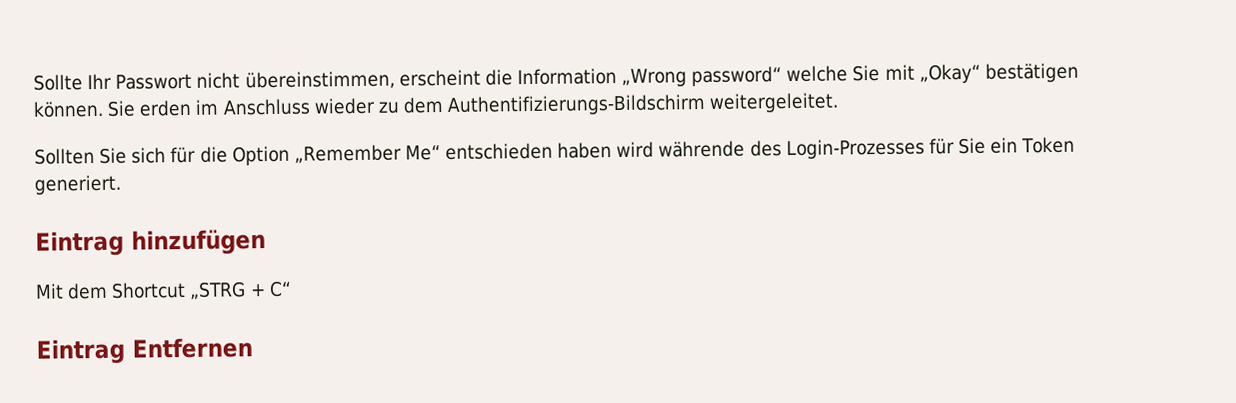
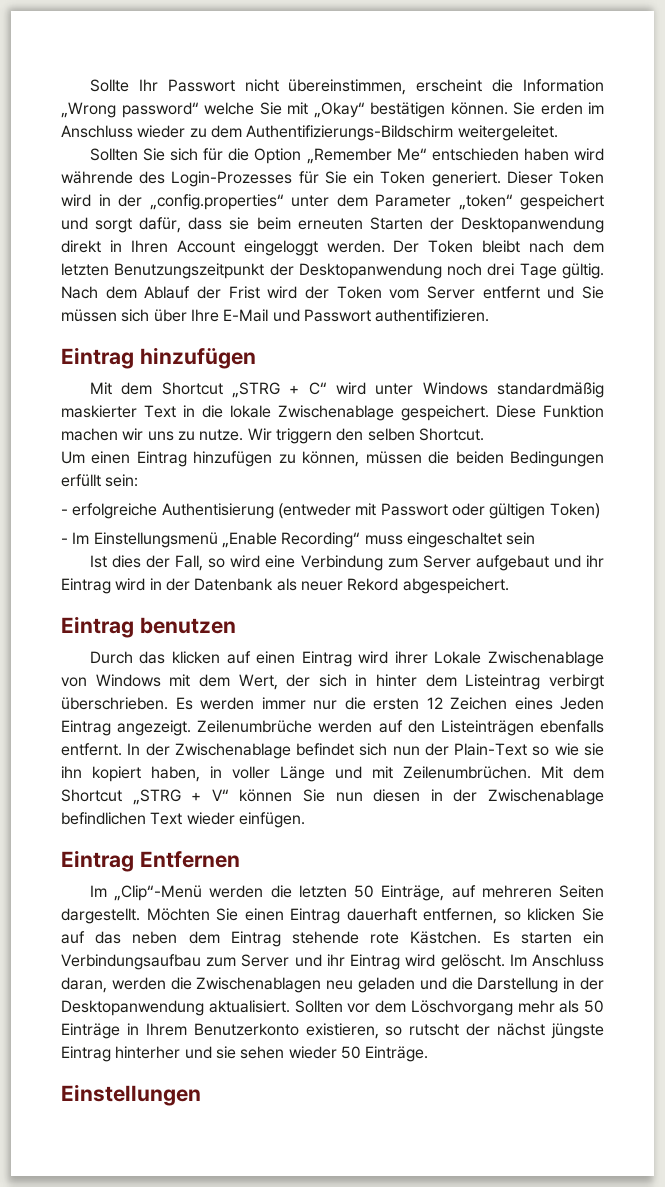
+ Dieser Token wird in der „config.properties“ unter dem Parameter „token“ gespeichert und sorgt dafür, dass sie beim erneuten Starten der Desktopanwendung direkt in Ihren Account eingeloggt werden. Der Token bleibt nach dem letzten Benutzungszeitpunkt der Desktopanwendung noch drei Tage gültig. Nach dem Ablauf der Frist wird der Token vom Server entfernt und Sie müssen sich über Ihre E-Mail und Passwort authentifizieren.
- Mit dem Shortcut „STRG + C“
+ Mit dem Shortcut „STRG + C“ wird unter Windows standardmäßig maskierter Text in die lokale Zwischenablage gespeichert. Diese Funktion machen wir uns zu nutze. Wir triggern den selben Shortcut.
+ Um einen Eintrag hinzufügen zu können, müssen die beiden Bedingungen erfüllt sein:
+ - erfolgreiche Authentisierung (entweder mit Passwort oder gültigen Token)
+ - Im Einstellungsmenü „Enable Recording“ muss eingeschaltet sein
+ Ist dies der Fall, so wird eine Verbindung zum Server aufgebaut und ihr Eintrag wird in der Datenbank als neuer Rekord abgespeichert.
+ Eintrag benutzen
+ Durch das klicken auf einen Eintrag wird ihrer Lokale Zwischenablage von Windows mit dem Wert, der sich in hinter dem Listeintrag verbirgt überschrieben. Es werden immer nur die ersten 12 Zeichen eines Jeden Eintrag angezeigt. Zeilenumbrüche werden auf den Listeinträgen ebenfalls entfernt. In der Zwischenablage befindet sich nun der Plain-Text so wie sie ihn kopiert haben, in voller Länge und mit Zeilenumbrüchen. Mit dem Shortcut „STRG + V“ können Sie nun diesen in der Zwischenablage befindlichen Text wieder einfügen.
  Eintrag Entfernen
+ Im „Clip“-Menü werden die letzten 50 Einträge, auf mehreren Seiten dargestellt. Möchten Sie einen Eintrag dauerhaft entfernen, so klicken Sie auf das neben dem Eintrag stehende rote Kästchen. Es starten ein Verbindungsaufbau zum Server und ihr Eintrag wird gelöscht. Im Anschluss daran, werden die Zwischenablagen neu geladen und die Darstellung in der Desktopanwendung aktualisiert. Sollten vor dem Löschvorgang mehr als 50 Einträge in Ihrem Benutzerkonto existieren, so rutscht der nächst jüngste Eintrag hinterher und sie sehen wieder 50 Einträge.
+ Einstellungen

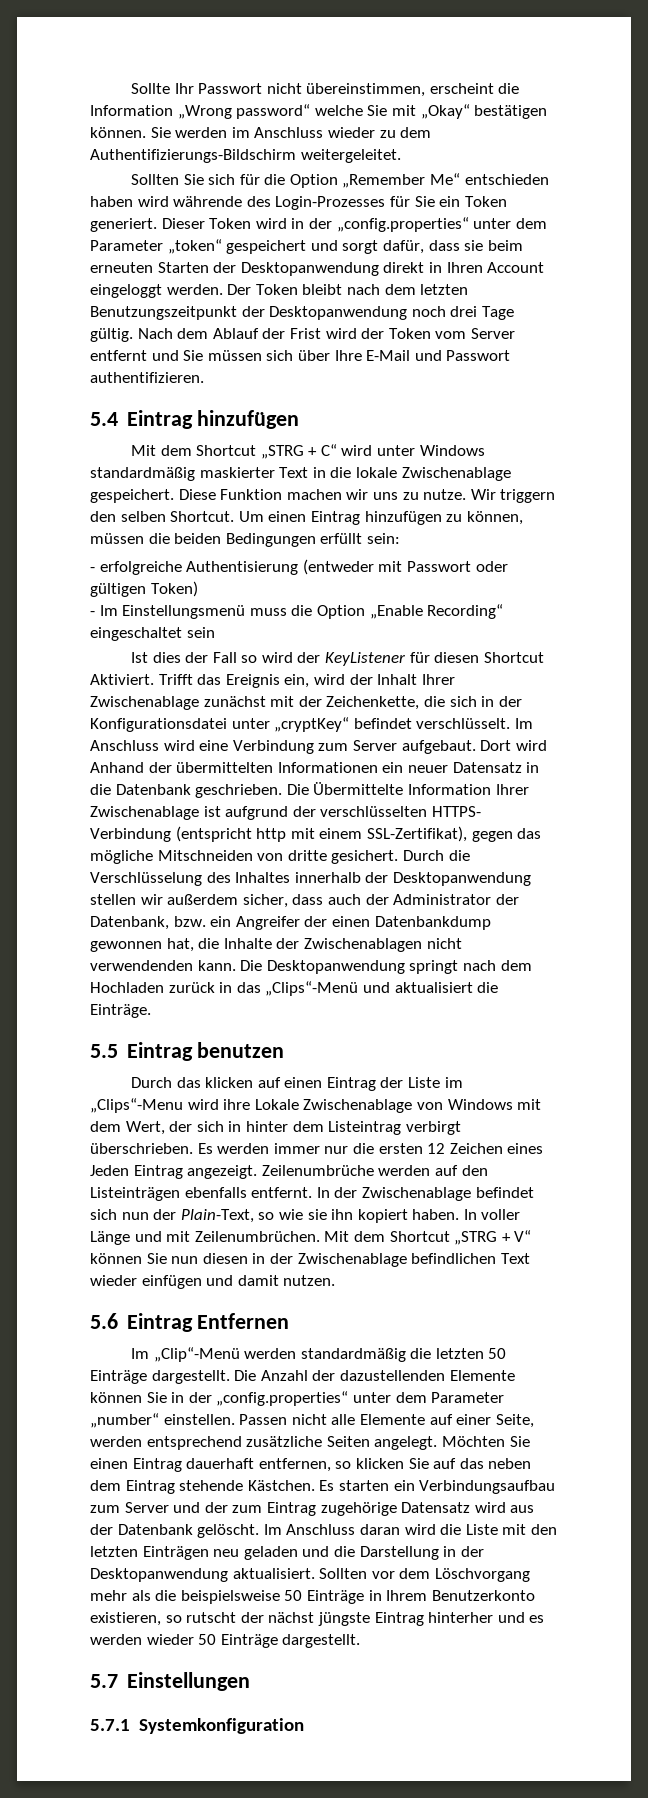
- Sie erden im Anschluss wieder zu dem Authentifizierungs-Bildschirm weitergeleitet.
+ Sie werden im Anschluss wieder zu dem Authentifizierungs-Bildschirm weitergeleitet.
  Nach dem Ablauf der Frist wird der Token vom Server entfernt und Sie müssen sich über Ihre E-Mail und Passwort authentifizieren.
- Eintrag hinzufügen
+ 5.4 Eintrag hinzufügen
- Wir triggern den selben Shortcut.
- Um einen Eintrag hinzufügen zu können, müssen die beiden Bedingungen erfüllt sein:
+ Wir triggern den selben Shortcut. Um einen Eintrag hinzufügen zu können, müssen die beiden Bedingungen erfüllt sein:
- - Im Einstellungsmenü „Enable Recording“ muss eingeschaltet sein
+ - Im Einstellungsmenü muss die Option „Enable Recording“ eingeschaltet sein
- Ist dies der Fall, so wird eine Verbindung zum Server aufgebaut und ihr Eintrag wird in der Datenbank als neuer Rekord abgespeichert.
- Eintrag benutzen
+ Ist dies der Fall so wird der KeyListener für diesen Shortcut Aktiviert. Trifft das Ereignis ein, wird der Inhalt Ihrer Zwischenablage zunächst mit der Zeichenkette, die sich in der Konfigurationsdatei unter „cryptKey“ befindet verschlüsselt. Im Anschluss wird eine Verbindung zum Server aufgebaut. Dort wird Anhand der übermittelten Informationen ein neuer Datensatz in die Datenbank geschrieben. Die Übermittelte Information Ihrer Zwischenablage ist aufgrund der verschlüsselten HTTPS- Verbindung (entspricht http mit einem SSL-Zertifikat), gegen das mögliche Mitschneiden von dritte gesichert. Durch die Verschlüsselung des Inhaltes innerhalb der Desktopanwendung stellen wir außerdem sicher, dass auch der Administrator der Datenbank, bzw. ein Angreifer der einen Datenbankdump gewonnen hat, die Inhalte der Zwischenablagen nicht verwendenden kann. Die Desktopanwendung springt nach dem Hochladen zurück in das „Clips“-Menü und aktualisiert die Einträge.
+ 5.5 Eintrag benutzen
- Durch das klicken auf einen Eintrag wird ihrer Lokale Zwischenablage von Windows mit dem Wert, der sich in hinter dem Listeintrag verbirgt überschrieben.
+ Durch das klicken auf einen Eintrag der Liste im „Clips“-Menu wird ihre Lokale Zwischenablage von Windows mit dem Wert, der sich in hinter dem Listeintrag verbirgt überschrieben.
- In der Zwischenablage befindet sich nun der Plain-Text so wie sie ihn kopiert haben, in voller Länge und mit Zeilenumbrüchen.
+ In der Zwischenablage befindet sich nun der Plain-Text, so wie sie ihn kopiert haben. In voller Länge und mit Zeilenumbrüchen.
- Mit dem Shortcut „STRG + V“ können Sie nun diesen in der Zwischenablage befindlichen Text wieder einfügen.
- Eintrag Entfernen
+ Mit dem Shortcut „STRG + V“ können Sie nun diesen in der Zwischenablage befindlichen Text wieder einfügen und damit nutzen.
+ 5.6 Eintrag Entfernen
- Im „Clip“-Menü werden die letzten 50 Einträge, auf mehreren Seiten dargestellt.
+ Im „Clip“-Menü werden standardmäßig die letzten 50 Einträge dargestellt. Die Anzahl der dazustellenden Elemente können Sie in der „config.properties“ unter dem Parameter „number“ einstellen. Passen nicht alle Elemente auf einer Seite, werden entsprechend zusätzliche Seiten angelegt.
- Möchten Sie einen Eintrag dauerhaft entfernen, so klicken Sie auf das neben dem Eintrag stehende rote Kästchen.
+ Möchten Sie einen Eintrag dauerhaft entfernen, so klicken Sie auf das neben dem Eintrag stehende Kästchen.
- Es starten ein Verbindungsaufbau zum Server und ihr Eintrag wird gelöscht. Im Anschluss daran, werden die Zwischenablagen neu geladen und die Darstellung in der Desktopanwendung aktualisiert.
+ Es starten ein Verbindungsaufbau zum Server und der zum Eintrag zugehörige Datensatz wird aus der Datenbank gelöscht. Im Anschluss daran wird die Liste mit den letzten Einträgen neu geladen und die Darstellung in der Desktopanwendung aktualisiert.
- Sollten vor dem Löschvorgang mehr als 50 Einträge in Ihrem Benutzerkonto existieren, so rutscht der nächst jüngste Eintrag hinterher und sie sehen wieder 50 Einträge.
- Einstellungen
+ Sollten vor dem Löschvorgang mehr als die beispielsweise 50 Einträge in Ihrem Benutzerkonto existieren, so rutscht der nächst jüngste Eintrag hinterher und es werden wieder 50 Einträge dargestellt.
+ 5.7 Einstellungen
+ 5.7.1 Systemkonfiguration

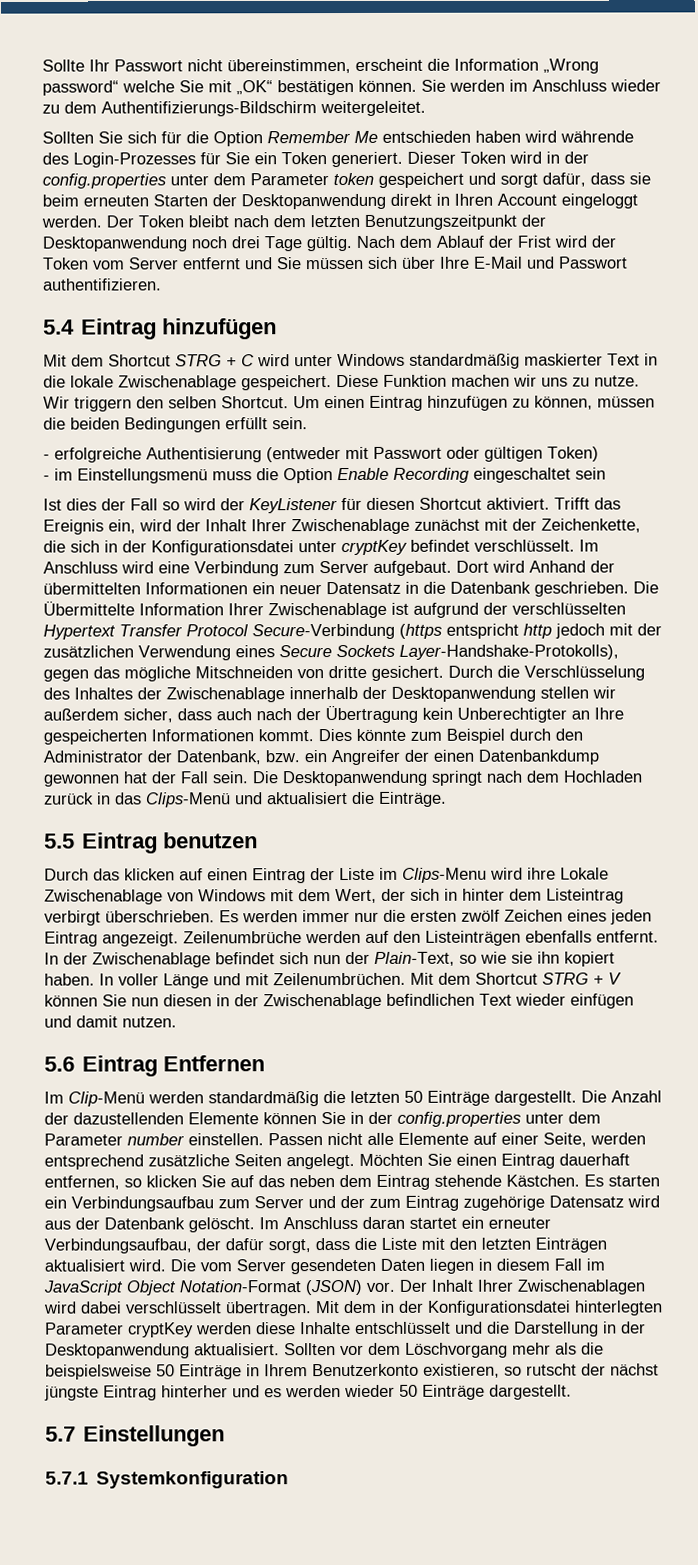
- Sollte Ihr Passwort nicht übereinstimmen, erscheint die Information „Wrong password“ welche Sie mit „Okay“ bestätigen können.
+ Sollte Ihr Passwort nicht übereinstimmen, erscheint die Information „Wrong password“ welche Sie mit „OK“ bestätigen können.
- Sollten Sie sich für die Option „Remember Me“ entschieden haben wird währende des Login-Prozesses für Sie ein Token generiert.
+ Sollten Sie sich für die Option Remember Me entschieden haben wird währende des Login-Prozesses für Sie ein Token generiert.
- Dieser Token wird in der „config.properties“ unter dem Parameter „token“ gespeichert und sorgt dafür, dass sie beim erneuten Starten der Desktopanwendung direkt in Ihren Account eingeloggt werden.
+ Dieser Token wird in der config.properties unter dem Parameter token gespeichert und sorgt dafür, dass sie beim erneuten Starten der Desktopanwendung direkt in Ihren Account eingeloggt werden.
- Mit dem Shortcut „STRG + C“ wird unter Windows standardmäßig maskierter Text in die lokale Zwischenablage gespeichert.
+ Mit dem Shortcut STRG + C wird unter Windows standardmäßig maskierter Text in die lokale Zwischenablage gespeichert.
- Um einen Eintrag hinzufügen zu können, müssen die beiden Bedingungen erfüllt sein:
+ Um einen Eintrag hinzufügen zu können, müssen die beiden Bedingungen erfüllt sein.
- - Im Einstellungsmenü muss die Option „Enable Recording“ eingeschaltet sein
+ - im Einstellungsmenü muss die Option Enable Recording eingeschaltet sein
- Ist dies der Fall so wird der KeyListener für diesen Shortcut Aktiviert.
+ Ist dies der Fall so wird der KeyListener für diesen Shortcut aktiviert.
- Trifft das Ereignis ein, wird der Inhalt Ihrer Zwischenablage zunächst mit der Zeichenkette, die sich in der Konfigurationsdatei unter „cryptKey“ befindet verschlüsselt.
+ Trifft das Ereignis ein, wird der Inhalt Ihrer Zwischenablage zunächst mit der Zeichenkette, die sich in der Konfigurationsdatei unter cryptKey befindet verschlüsselt.
- Die Übermittelte Information Ihrer Zwischenablage ist aufgrund der verschlüsselten HTTPS- Verbindung (entspricht http mit einem SSL-Zertifikat), gegen das mögliche Mitschneiden von dritte gesichert.
+ Die Übermittelte Information Ihrer Zwischenablage ist aufgrund der verschlüsselten Hypertext Transfer Protocol Secure-Verbindung (https entspricht http jedoch mit der zusätzlichen Verwendung eines Secure Sockets Layer-Handshake-Protokolls), gegen das mögliche Mitschneiden von dritte gesichert.
- Durch die Verschlüsselung des Inhaltes innerhalb der Desktopanwendung stellen wir außerdem sicher, dass auch der Administrator der Datenbank, bzw. ein Angreifer der einen Datenbankdump gewonnen hat, die Inhalte der Zwischenablagen nicht verwendenden kann.
+ Durch die Verschlüsselung des Inhaltes der Zwischenablage innerhalb der Desktopanwendung stellen wir außerdem sicher, dass auch nach der Übertragung kein Unberechtigter an Ihre gespeicherten Informationen kommt. Dies könnte zum Beispiel durch den Administrator der Datenbank, bzw. ein Angreifer der einen Datenbankdump gewonnen hat der Fall sein.
- Die Desktopanwendung springt nach dem Hochladen zurück in das „Clips“-Menü und aktualisiert die Einträge.
+ Die Desktopanwendung springt nach dem Hochladen zurück in das Clips-Menü und aktualisiert die Einträge.
- Durch das klicken auf einen Eintrag der Liste im „Clips“-Menu wird ihre Lokale Zwischenablage von Windows mit dem Wert, der sich in hinter dem Listeintrag verbirgt überschrieben.
+ Durch das klicken auf einen Eintrag der Liste im Clips-Menu wird ihre Lokale Zwischenablage von Windows mit dem Wert, der sich in hinter dem Listeintrag verbirgt überschrieben.
- Es werden immer nur die ersten 12 Zeichen eines Jeden Eintrag angezeigt.
+ Es werden immer nur die ersten zwölf Zeichen eines jeden Eintrag angezeigt.
- Mit dem Shortcut „STRG + V“ können Sie nun diesen in der Zwischenablage befindlichen Text wieder einfügen und damit nutzen.
+ Mit dem Shortcut STRG + V können Sie nun diesen in der Zwischenablage befindlichen Text wieder einfügen und damit nutzen.
- Im „Clip“-Menü werden standardmäßig die letzten 50 Einträge dargestellt.
+ Im Clip-Menü werden standardmäßig die letzten 50 Einträge dargestellt.
- Die Anzahl der dazustellenden Elemente können Sie in der „config.properties“ unter dem Parameter „number“ einstellen.
+ Die Anzahl der dazustellenden Elemente können Sie in der config.properties unter dem Parameter number einstellen.
- Im Anschluss daran wird die Liste mit den letzten Einträgen neu geladen und die Darstellung in der Desktopanwendung aktualisiert.
+ Im Anschluss daran startet ein erneuter Verbindungsaufbau, der dafür sorgt, dass die Liste mit den letzten Einträgen aktualisiert wird. Die vom Server gesendeten Daten liegen in diesem Fall im JavaScript Object Notation-Format (JSON) vor. Der Inhalt Ihrer Zwischenablagen wird dabei verschlüsselt übertragen. Mit dem in der Konfigurationsdatei hinterlegten Parameter cryptKey werden diese Inhalte entschlüsselt und die Darstellung in der Desktopanwendung aktualisiert.

